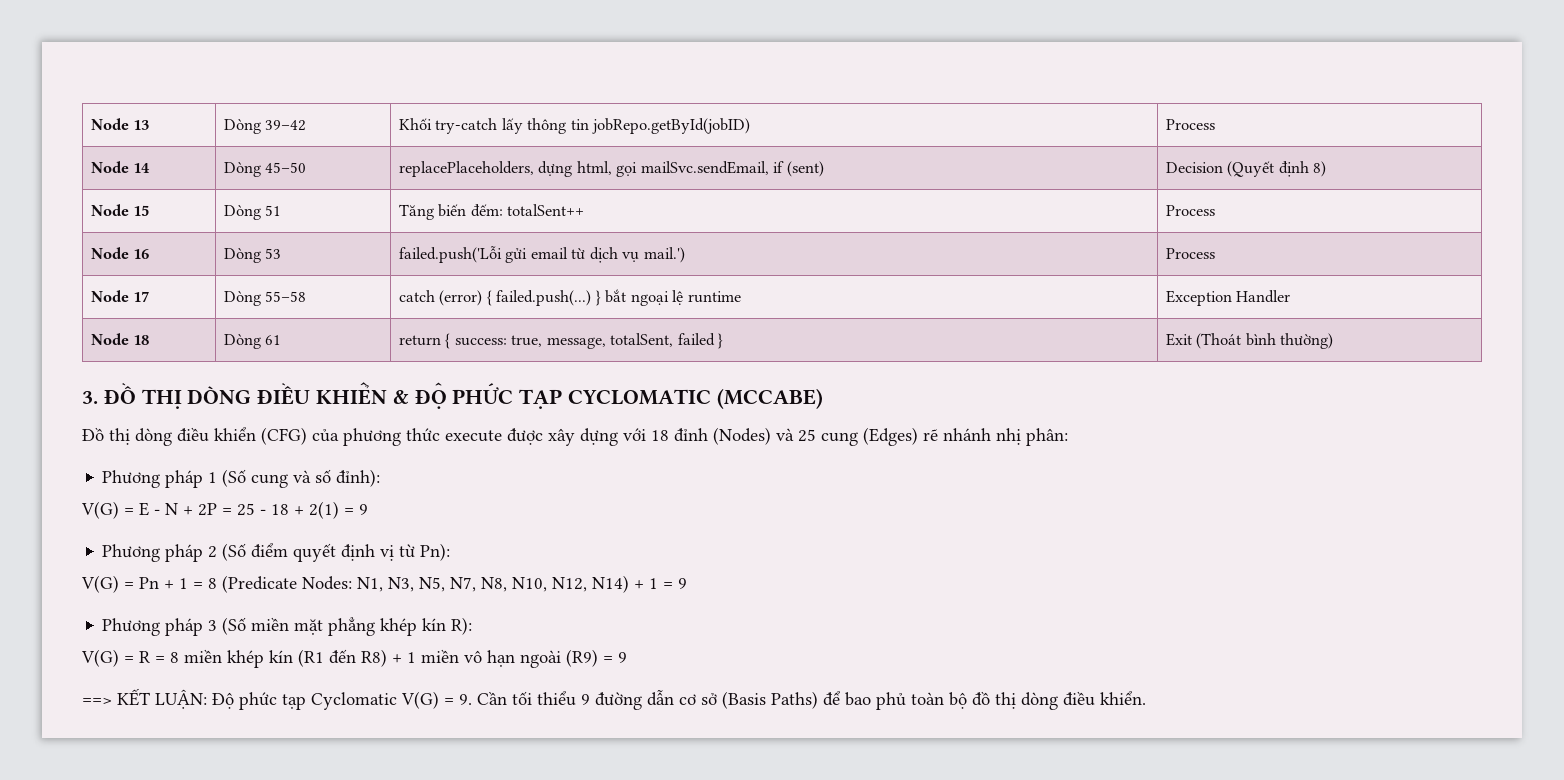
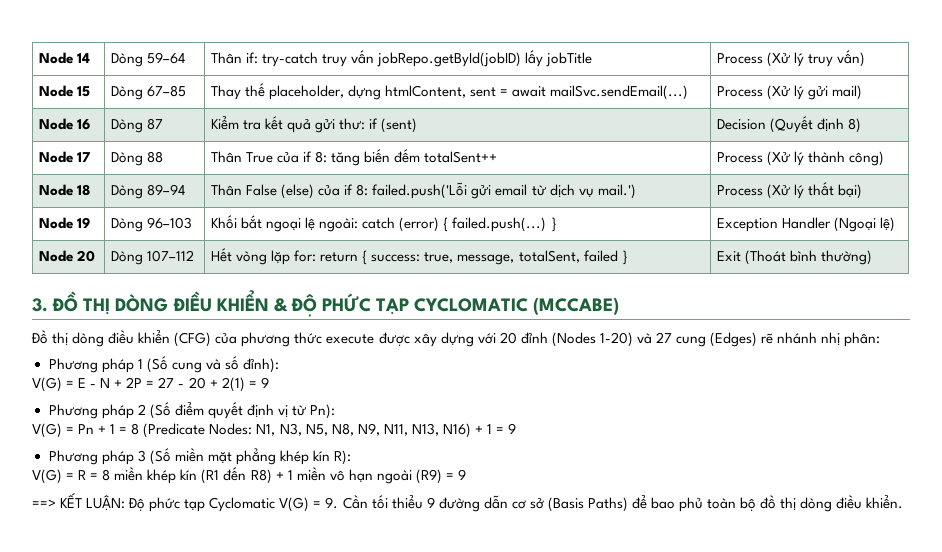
- Node 13 | Dòng 39–42 | Khối try-catch lấy thông tin jobRepo.getById(jobID) | Process
- Node 14 | Dòng 45–50 | replacePlaceholders, dựng html, gọi mailSvc.sendEmail, if (sent) | Decision (Quyết định 8)
+ Node 14 | Dòng 59–64 | Thân if: try-catch truy vấn jobRepo.getById(jobID) lấy jobTitle | Process (Xử lý truy vấn)
+ Node 15 | Dòng 67–85 | Thay thế placeholder, dựng htmlContent, sent = await mailSvc.sendEmail(...) | Process (Xử lý gửi mail)
+ Node 16 | Dòng 87 | Kiểm tra kết quả gửi thư: if (sent) | Decision (Quyết định 8)
- Node 15 | Dòng 51 | Tăng biến đếm: totalSent++ | Process
- Node 16 | Dòng 53 | failed.push('Lỗi gửi email từ dịch vụ mail.') | Process
- Node 17 | Dòng 55–58 | catch (error) { failed.push(...) } bắt ngoại lệ runtime | Exception Handler
- Node 18 | Dòng 61 | return { success: true, message, totalSent, failed } | Exit (Thoát bình thường)
+ Node 17 | Dòng 88 | Thân True của if 8: tăng biến đếm totalSent++ | Process (Xử lý thành công)
+ Node 18 | Dòng 89–94 | Thân False (else) của if 8: failed.push('Lỗi gửi email từ dịch vụ mail.') | Process (Xử lý thất bại)
+ Node 19 | Dòng 96–103 | Khối bắt ngoại lệ ngoài: catch (error) { failed.push(...) } | Exception Handler (Ngoại lệ)
+ Node 20 | Dòng 107–112 | Hết vòng lặp for: return { success: true, message, totalSent, failed } | Exit (Thoát bình thường)
- Đồ thị dòng điều khiển (CFG) của phương thức execute được xây dựng với 18 đỉnh (Nodes) và 25 cung (Edges) rẽ nhánh nhị phân:
+ Đồ thị dòng điều khiển (CFG) của phương thức execute được xây dựng với 20 đỉnh (Nodes 1-20) và 27 cung (Edges) rẽ nhánh nhị phân:
- V(G) = E - N + 2P = 25 - 18 + 2(1) = 9
+ V(G) = E - N + 2P = 27 - 20 + 2(1) = 9
- V(G) = Pn + 1 = 8 (Predicate Nodes: N1, N3, N5, N7, N8, N10, N12, N14) + 1 = 9
+ V(G) = Pn + 1 = 8 (Predicate Nodes: N1, N3, N5, N8, N9, N11, N13, N16) + 1 = 9

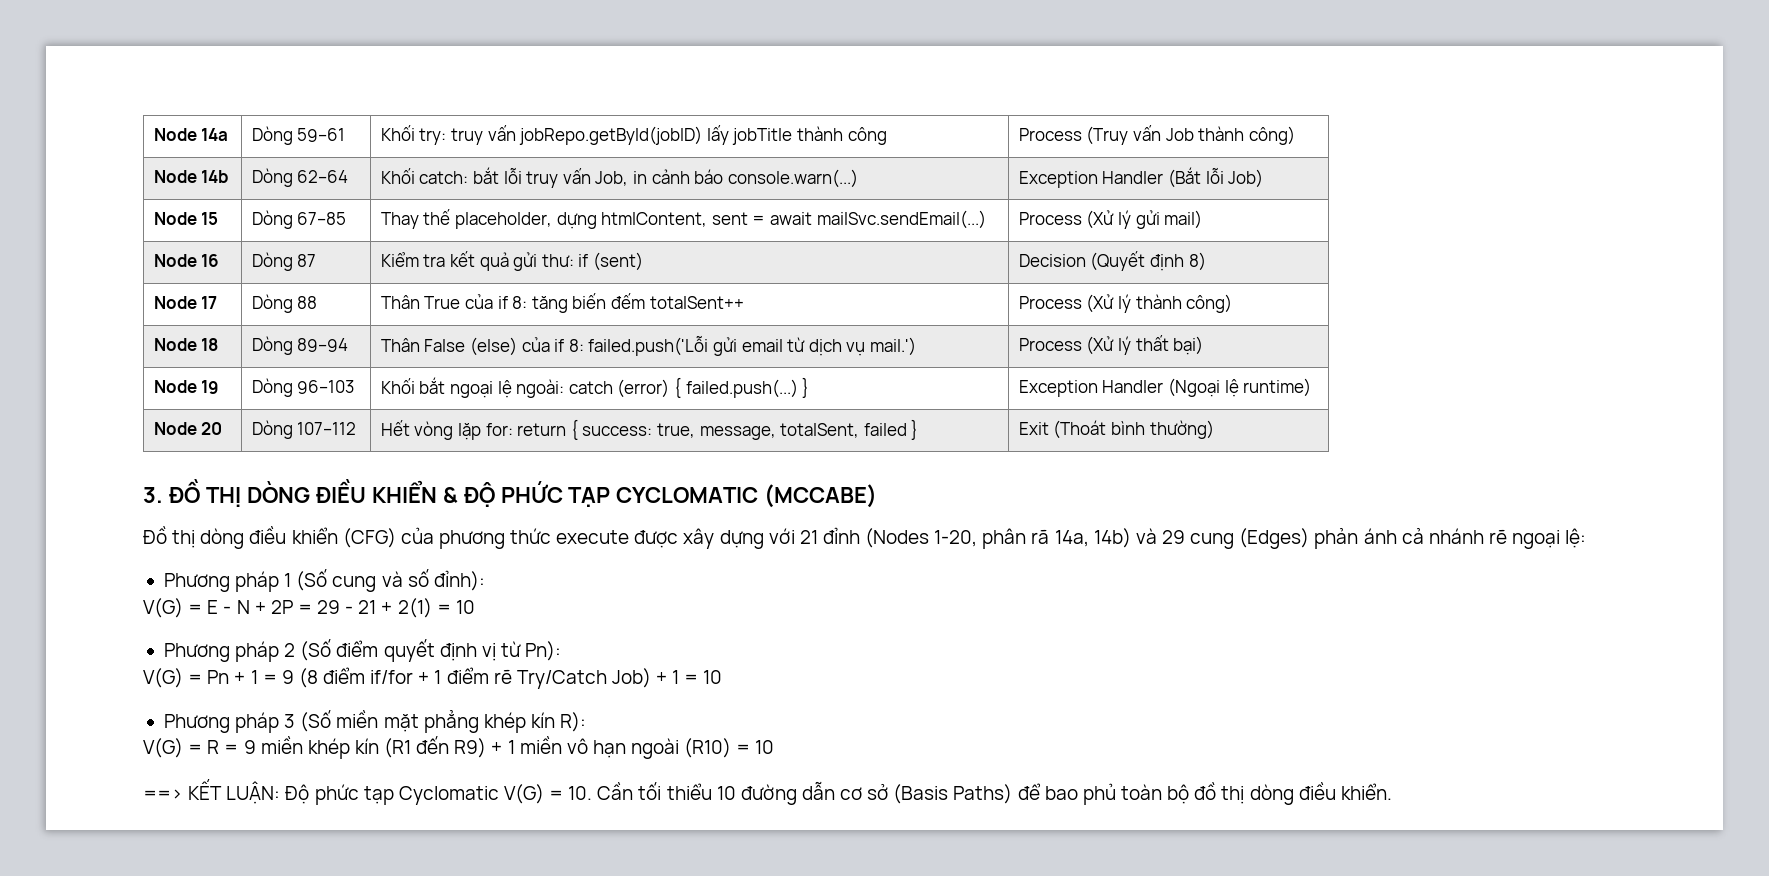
- Node 14 | Dòng 59–64 | Thân if: try-catch truy vấn jobRepo.getById(jobID) lấy jobTitle | Process (Xử lý truy vấn)
+ Node 14a | Dòng 59–61 | Khối try: truy vấn jobRepo.getById(jobID) lấy jobTitle thành công | Process (Truy vấn Job thành công)
+ Node 14b | Dòng 62–64 | Khối catch: bắt lỗi truy vấn Job, in cảnh báo console.warn(...) | Exception Handler (Bắt lỗi Job)
- Node 19 | Dòng 96–103 | Khối bắt ngoại lệ ngoài: catch (error) { failed.push(...) } | Exception Handler (Ngoại lệ)
+ Node 19 | Dòng 96–103 | Khối bắt ngoại lệ ngoài: catch (error) { failed.push(...) } | Exception Handler (Ngoại lệ runtime)
- Đồ thị dòng điều khiển (CFG) của phương thức execute được xây dựng với 20 đỉnh (Nodes 1-20) và 27 cung (Edges) rẽ nhánh nhị phân:
+ Đồ thị dòng điều khiển (CFG) của phương thức execute được xây dựng với 21 đỉnh (Nodes 1-20, phân rã 14a, 14b) và 29 cung (Edges) phản ánh cả nhánh rẽ ngoại lệ:
- V(G) = E - N + 2P = 27 - 20 + 2(1) = 9
+ V(G) = E - N + 2P = 29 - 21 + 2(1) = 10
- V(G) = Pn + 1 = 8 (Predicate Nodes: N1, N3, N5, N8, N9, N11, N13, N16) + 1 = 9
+ V(G) = Pn + 1 = 9 (8 điểm if/for + 1 điểm rẽ Try/Catch Job) + 1 = 10
- V(G) = R = 8 miền khép kín (R1 đến R8) + 1 miền vô hạn ngoài (R9) = 9
+ V(G) = R = 9 miền khép kín (R1 đến R9) + 1 miền vô hạn ngoài (R10) = 10
- ==> KẾT LUẬN: Độ phức tạp Cyclomatic V(G) = 9. Cần tối thiểu 9 đường dẫn cơ sở (Basis Paths) để bao phủ toàn bộ đồ thị dòng điều khiển.
+ ==> KẾT LUẬN: Độ phức tạp Cyclomatic V(G) = 10. Cần tối thiểu 10 đường dẫn cơ sở (Basis Paths) để bao phủ toàn bộ đồ thị dòng điều khiển.

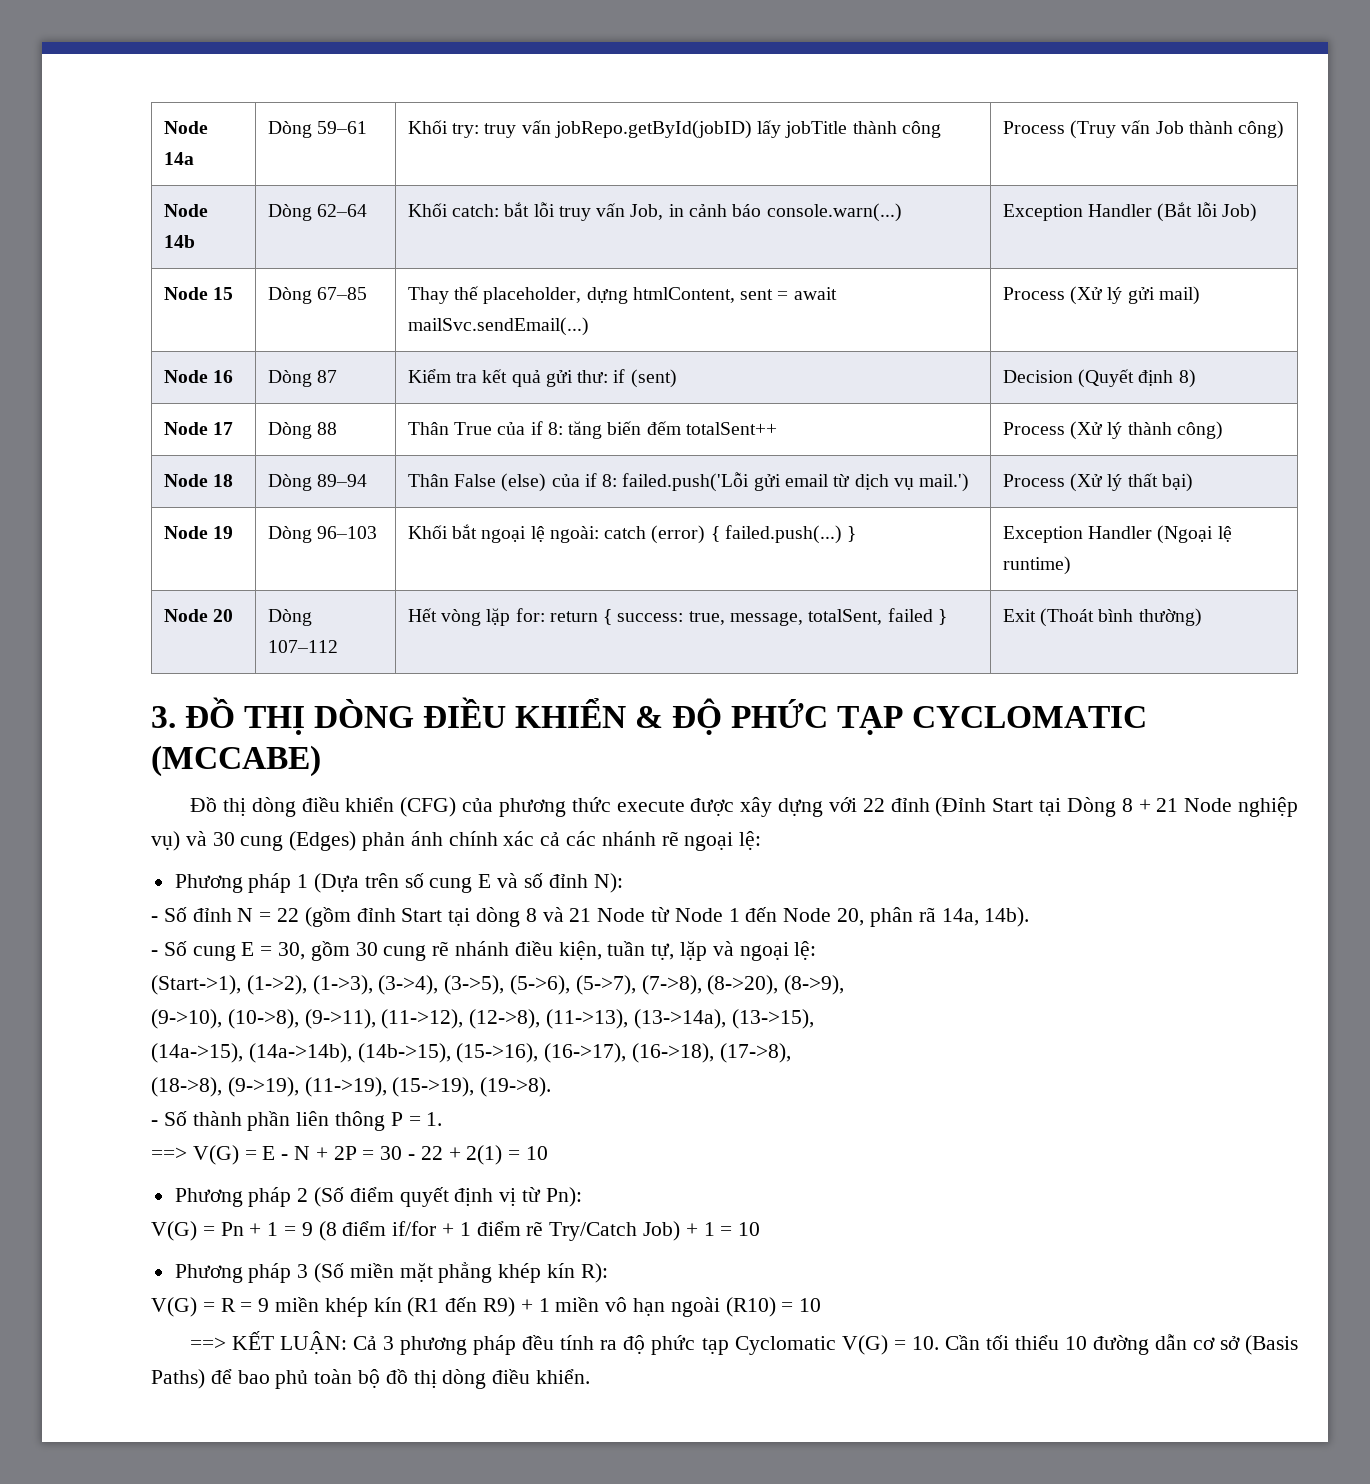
- Đồ thị dòng điều khiển (CFG) của phương thức execute được xây dựng với 21 đỉnh (Nodes 1-20, phân rã 14a, 14b) và 29 cung (Edges) phản ánh cả nhánh rẽ ngoại lệ:
+ Đồ thị dòng điều khiển (CFG) của phương thức execute được xây dựng với 22 đỉnh (Đỉnh Start tại Dòng 8 + 21 Node nghiệp vụ) và 30 cung (Edges) phản ánh chính xác cả các nhánh rẽ ngoại lệ:
- Phương pháp 1 (Số cung và số đỉnh):
- V(G) = E - N + 2P = 29 - 21 + 2(1) = 10
+ Phương pháp 1 (Dựa trên số cung E và số đỉnh N):
+ - Số đỉnh N = 22 (gồm đỉnh Start tại dòng 8 và 21 Node từ Node 1 đến Node 20, phân rã 14a, 14b).
+ - Số cung E = 30, gồm 30 cung rẽ nhánh điều kiện, tuần tự, lặp và ngoại lệ:
+ (Start->1), (1->2), (1->3), (3->4), (3->5), (5->6), (5->7), (7->8), (8->20), (8->9),
+ (9->10), (10->8), (9->11), (11->12), (12->8), (11->13), (13->14a), (13->15),
+ (14a->15), (14a->14b), (14b->15), (15->16), (16->17), (16->18), (17->8),
+ (18->8), (9->19), (11->19), (15->19), (19->8).
+ - Số thành phần liên thông P = 1.
+ ==> V(G) = E - N + 2P = 30 - 22 + 2(1) = 10
- ==> KẾT LUẬN: Độ phức tạp Cyclomatic V(G) = 10. Cần tối thiểu 10 đường dẫn cơ sở (Basis Paths) để bao phủ toàn bộ đồ thị dòng điều khiển.
+ ==> KẾT LUẬN: Cả 3 phương pháp đều tính ra độ phức tạp Cyclomatic V(G) = 10. Cần tối thiểu 10 đường dẫn cơ sở (Basis Paths) để bao phủ toàn bộ đồ thị dòng điều khiển.

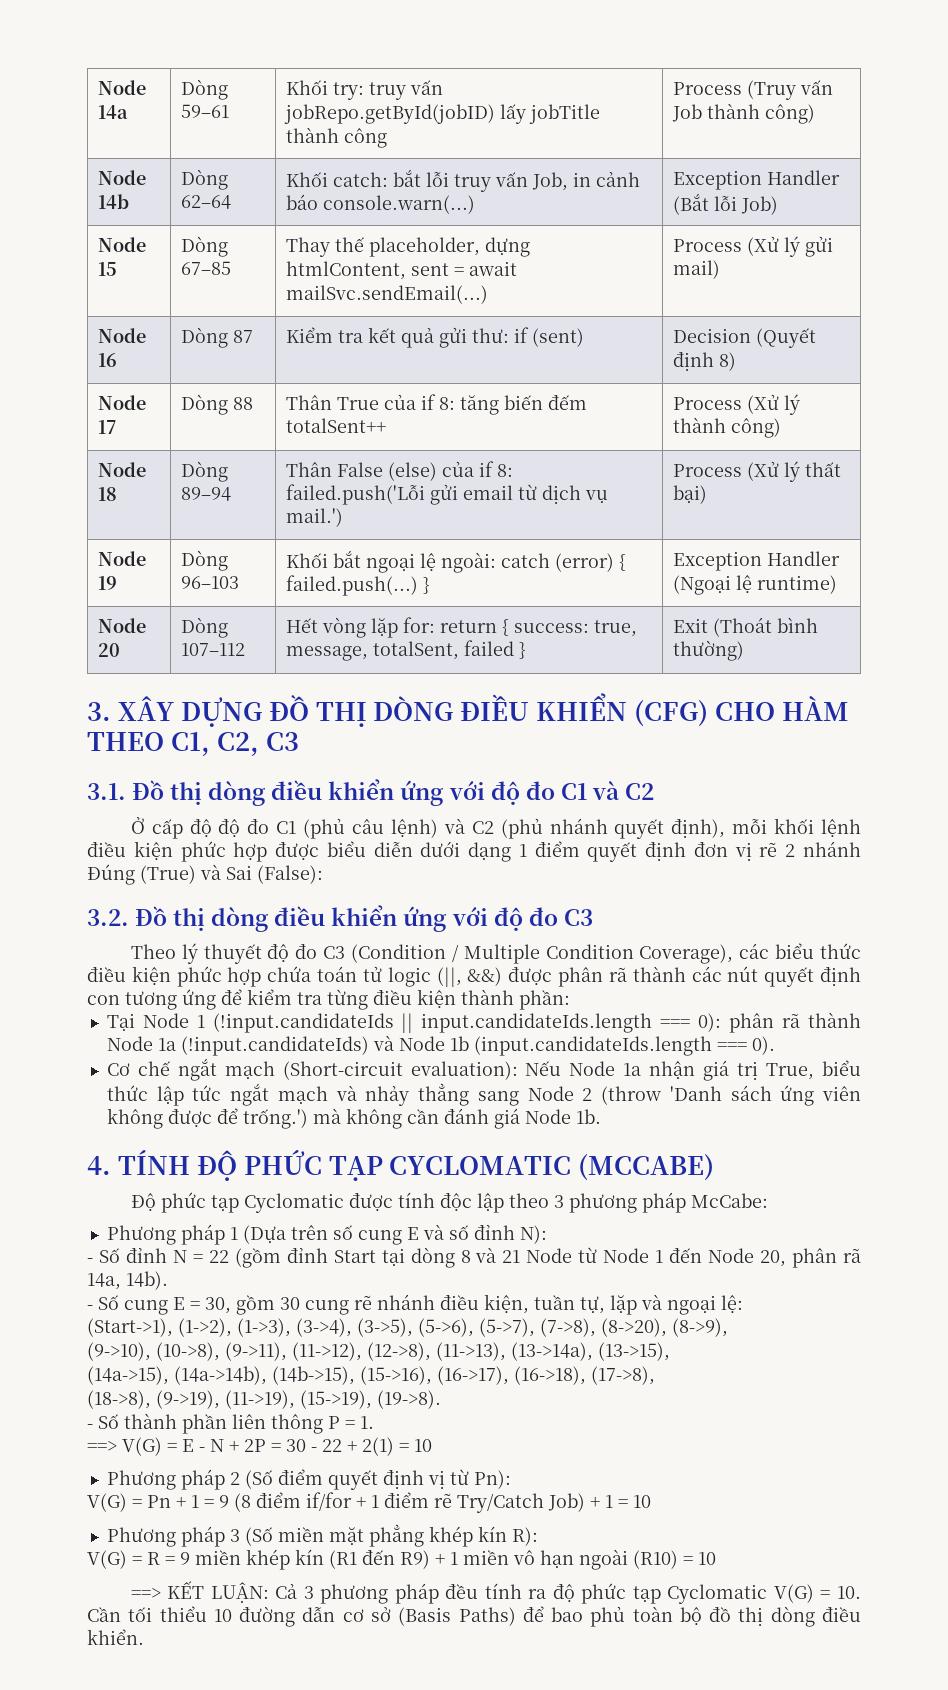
- 3. ĐỒ THỊ DÒNG ĐIỀU KHIỂN & ĐỘ PHỨC TẠP CYCLOMATIC (MCCABE)
+ 3. XÂY DỰNG ĐỒ THỊ DÒNG ĐIỀU KHIỂN (CFG) CHO HÀM THEO C1, C2, C3
+ 3.1. Đồ thị dòng điều khiển ứng với độ đo C1 và C2
+ Ở cấp độ độ đo C1 (phủ câu lệnh) và C2 (phủ nhánh quyết định), mỗi khối lệnh điều kiện phức hợp được biểu diễn dưới dạng 1 điểm quyết định đơn vị rẽ 2 nhánh Đúng (True) và Sai (False):
+ 3.2. Đồ thị dòng điều khiển ứng với độ đo C3
+ Theo lý thuyết độ đo C3 (Condition / Multiple Condition Coverage), các biểu thức điều kiện phức hợp chứa toán tử logic (||, &&) được phân rã thành các nút quyết định con tương ứng để kiểm tra từng điều kiện thành phần:
+ Tại Node 1 (!input.candidateIds || input.candidateIds.length === 0): phân rã thành Node 1a (!input.candidateIds) và Node 1b (input.candidateIds.length === 0).
+ Cơ chế ngắt mạch (Short-circuit evaluation): Nếu Node 1a nhận giá trị True, biểu thức lập tức ngắt mạch và nhảy thẳng sang Node 2 (throw 'Danh sách ứng viên không được để trống.') mà không cần đánh giá Node 1b.
+ 4. TÍNH ĐỘ PHỨC TẠP CYCLOMATIC (MCCABE)
- Đồ thị dòng điều khiển (CFG) của phương thức execute được xây dựng với 22 đỉnh (Đỉnh Start tại Dòng 8 + 21 Node nghiệp vụ) và 30 cung (Edges) phản ánh chính xác cả các nhánh rẽ ngoại lệ:
+ Độ phức tạp Cyclomatic được tính độc lập theo 3 phương pháp McCabe:

